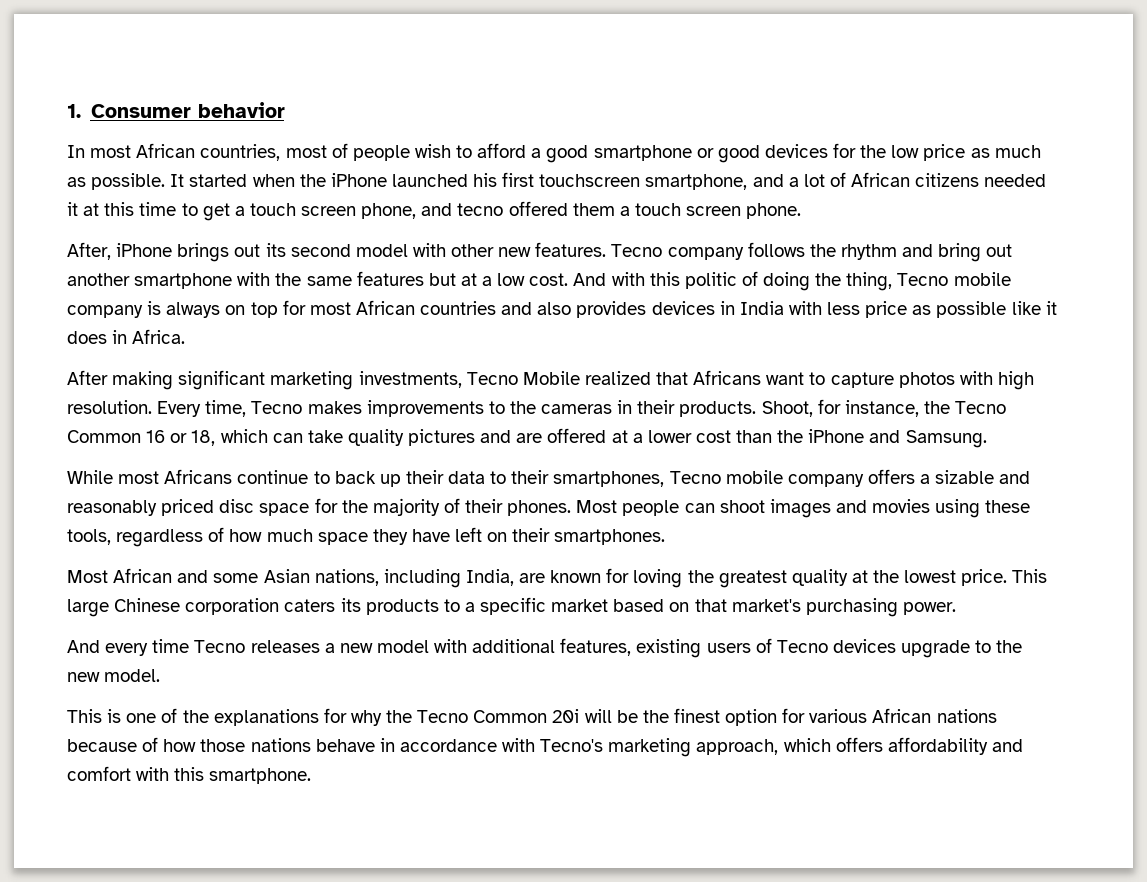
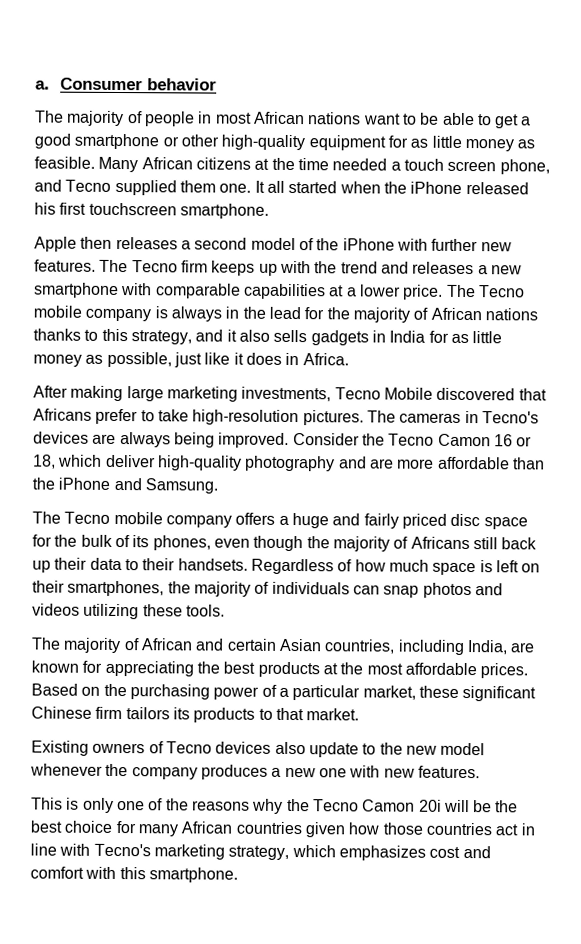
- 1. Consumer behavior
+ a. Consumer behavior
- In most African countries, most of people wish to afford a good smartphone or good devices for the low price as much as possible. It started when the iPhone launched his first touchscreen smartphone, and a lot of African citizens needed it at this time to get a touch screen phone, and tecno offered them a touch screen phone.
- After, iPhone brings out its second model with other new features. Tecno company follows the rhythm and bring out another smartphone with the same features but at a low cost. And with this politic of doing the thing, Tecno mobile company is always on top for most African countries and also provides devices in India with less price as possible like it does in Africa.
+ The majority of people in most African nations want to be able to get a good smartphone or other high-quality equipment for as little money as feasible. Many African citizens at the time needed a touch screen phone, and Tecno supplied them one. It all started when the iPhone released his first touchscreen smartphone.
+ Apple then releases a second model of the iPhone with further new features. The Tecno firm keeps up with the trend and releases a new smartphone with comparable capabilities at a lower price. The Tecno mobile company is always in the lead for the majority of African nations thanks to this strategy, and it also sells gadgets in India for as little money as possible, just like it does in Africa.
- After making significant marketing investments, Tecno Mobile realized that Africans want to capture photos with high resolution. Every time, Tecno makes improvements to the cameras in their products. Shoot, for instance, the Tecno Common 16 or 18, which can take quality pictures and are offered at a lower cost than the iPhone and Samsung.
+ After making large marketing investments, Tecno Mobile discovered that Africans prefer to take high-resolution pictures. The cameras in Tecno's devices are always being improved. Consider the Tecno Camon 16 or 18, which deliver high-quality photography and are more affordable than the iPhone and Samsung.
- While most Africans continue to back up their data to their smartphones, Tecno mobile company offers a sizable and reasonably priced disc space for the majority of their phones. Most people can shoot images and movies using these tools, regardless of how much space they have left on their smartphones.
- Most African and some Asian nations, including India, are known for loving the greatest quality at the lowest price. This large Chinese corporation caters its products to a specific market based on that market's purchasing power.
- And every time Tecno releases a new model with additional features, existing users of Tecno devices upgrade to the new model.
+ The Tecno mobile company offers a huge and fairly priced disc space for the bulk of its phones, even though the majority of Africans still back up their data to their handsets. Regardless of how much space is left on their smartphones, the majority of individuals can snap photos and videos utilizing these tools.
+ The majority of African and certain Asian countries, including India, are known for appreciating the best products at the most affordable prices. Based on the purchasing power of a particular market, these significant Chinese firm tailors its products to that market.
+ Existing owners of Tecno devices also update to the new model whenever the company produces a new one with new features.
- This is one of the explanations for why the Tecno Common 20i will be the finest option for various African nations because of how those nations behave in accordance with Tecno's marketing approach, which offers affordability and comfort with this smartphone.
+ This is only one of the reasons why the Tecno Camon 20i will be the best choice for many African countries given how those countries act in line with Tecno's marketing strategy, which emphasizes cost and comfort with this smartphone.

